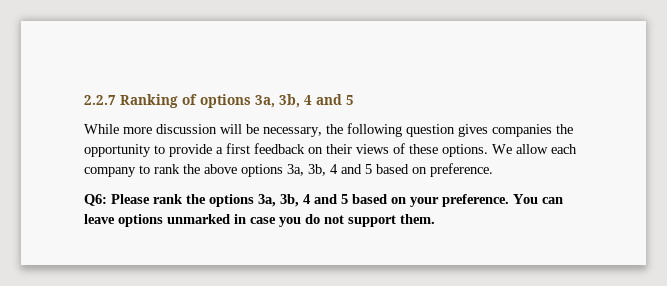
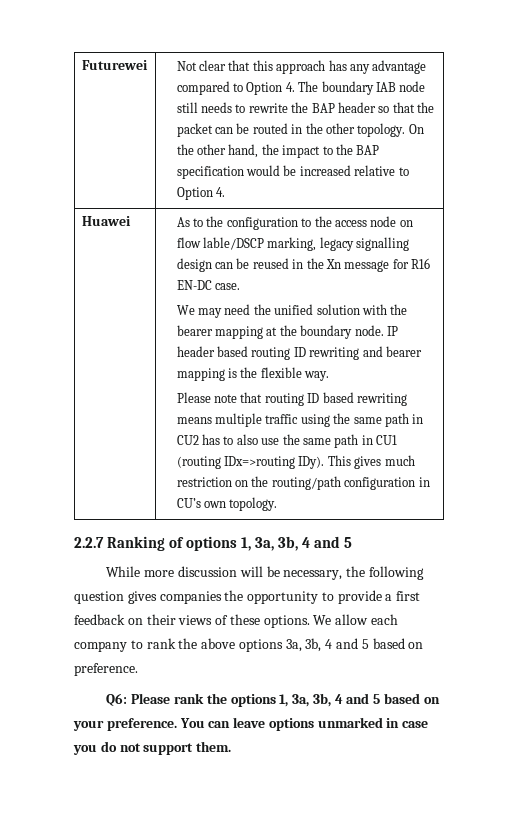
+ Futurewei | Not clear that this approach has any advantage compared to Option 4. The boundary IAB node still needs to rewrite the BAP header so that the packet can be routed in the other topology. On the other hand, the impact to the BAP specification would be increased relative to Option 4.
+ Huawei | As to the configuration to the access node on flow lable/DSCP marking, legacy signalling design can be reused in the Xn message for R16 EN-DC case.
+ We may need the unified solution with the bearer mapping at the boundary node. IP header based routing ID rewriting and bearer mapping is the flexible way.
+ Please note that routing ID based rewriting means multiple traffic using the same path in CU2 has to also use the same path in CU1 (routing IDx=>routing IDy). This gives much restriction on the routing/path configuration in CU’s own topology.
- 2.2.7 Ranking of options 3a, 3b, 4 and 5
+ 2.2.7 Ranking of options 1, 3a, 3b, 4 and 5
- Q6: Please rank the options 3a, 3b, 4 and 5 based on your preference.
+ Q6: Please rank the options 1, 3a, 3b, 4 and 5 based on your preference.

